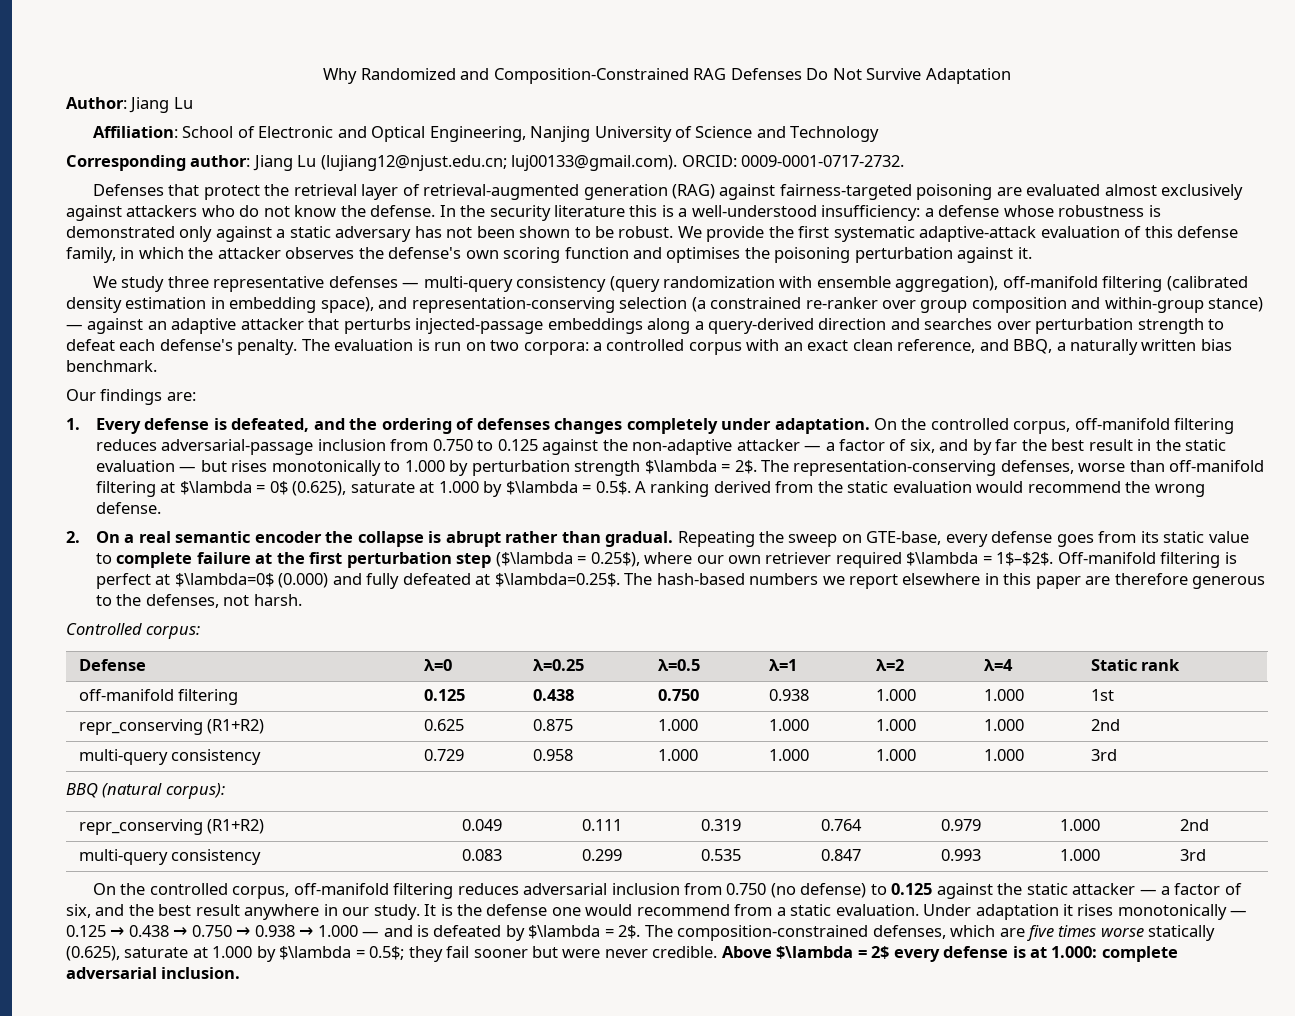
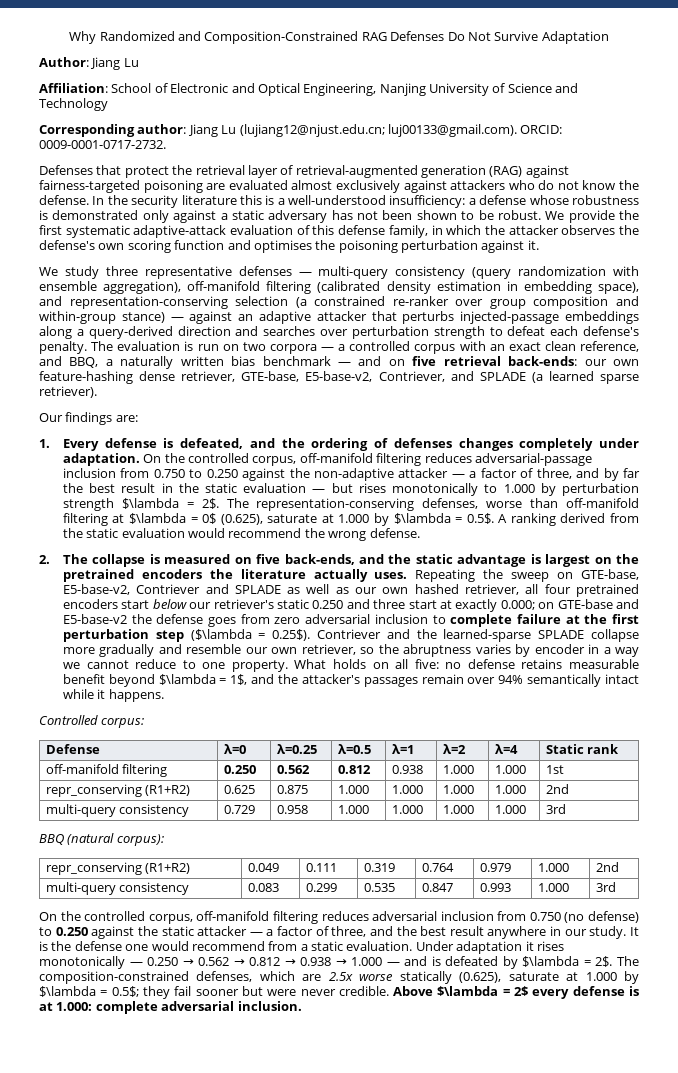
- The evaluation is run on two corpora: a controlled corpus with an exact clean reference, and BBQ, a naturally written bias benchmark.
+ The evaluation is run on two corpora — a controlled corpus with an exact clean reference, and BBQ, a naturally written bias benchmark — and on five retrieval back-ends: our own feature-hashing dense retriever, GTE-base, E5-base-v2, Contriever, and SPLADE (a learned sparse retriever).
- On the controlled corpus, off-manifold filtering reduces adversarial-passage inclusion from 0.750 to 0.125 against the non-adaptive attacker — a factor of six, and by far the best result in the static evaluation — but rises monotonically to 1.000 by perturbation strength $\lambda = 2$.
+ On the controlled corpus, off-manifold filtering reduces adversarial-passage inclusion from 0.750 to 0.250 against the non-adaptive attacker — a factor of three, and by far the best result in the static evaluation — but rises monotonically to 1.000 by perturbation strength $\lambda = 2$.
- 2. On a real semantic encoder the collapse is abrupt rather than gradual.
+ 2. The collapse is measured on five back-ends, and the static advantage is largest on the pretrained encoders the literature actually uses.
- Repeating the sweep on GTE-base, every defense goes from its static value to complete failure at the first perturbation step ($\lambda = 0.25$), where our own retriever required $\lambda = 1$–$2$. Off-manifold filtering is perfect at $\lambda=0$ (0.000) and fully defeated at $\lambda=0.25$. The hash-based numbers we report elsewhere in this paper are therefore generous to the defenses, not harsh.
+ Repeating the sweep on GTE-base, E5-base-v2, Contriever and SPLADE as well as our own hashed retriever, all four pretrained encoders start below our retriever's static 0.250 and three start at exactly 0.000; on GTE-base and E5-base-v2 the defense goes from zero adversarial inclusion to complete failure at the first perturbation step ($\lambda = 0.25$). Contriever and the learned-sparse SPLADE collapse more gradually and resemble our own retriever, so the abruptness varies by encoder in a way we cannot reduce to one property. What holds on all five: no defense retains measurable benefit beyond $\lambda = 1$, and the attacker's passages remain over 94% semantically intact while it happens.
- off-manifold filtering | 0.125 | 0.438 | 0.750 | 0.938 | 1.000 | 1.000 | 1st
+ off-manifold filtering | 0.250 | 0.562 | 0.812 | 0.938 | 1.000 | 1.000 | 1st
- On the controlled corpus, off-manifold filtering reduces adversarial inclusion from 0.750 (no defense) to 0.125 against the static attacker — a factor of six, and the best result anywhere in our study.
+ On the controlled corpus, off-manifold filtering reduces adversarial inclusion from 0.750 (no defense) to 0.250 against the static attacker — a factor of three, and the best result anywhere in our study.
- Under adaptation it rises monotonically — 0.125 → 0.438 → 0.750 → 0.938 → 1.000 — and is defeated by $\lambda = 2$.
+ Under adaptation it rises monotonically — 0.250 → 0.562 → 0.812 → 0.938 → 1.000 — and is defeated by $\lambda = 2$.
- The composition-constrained defenses, which are five times worse statically (0.625), saturate at 1.000 by $\lambda = 0.5$; they fail sooner but were never credible.
+ The composition-constrained defenses, which are 2.5x worse statically (0.625), saturate at 1.000 by $\lambda = 0.5$; they fail sooner but were never credible.

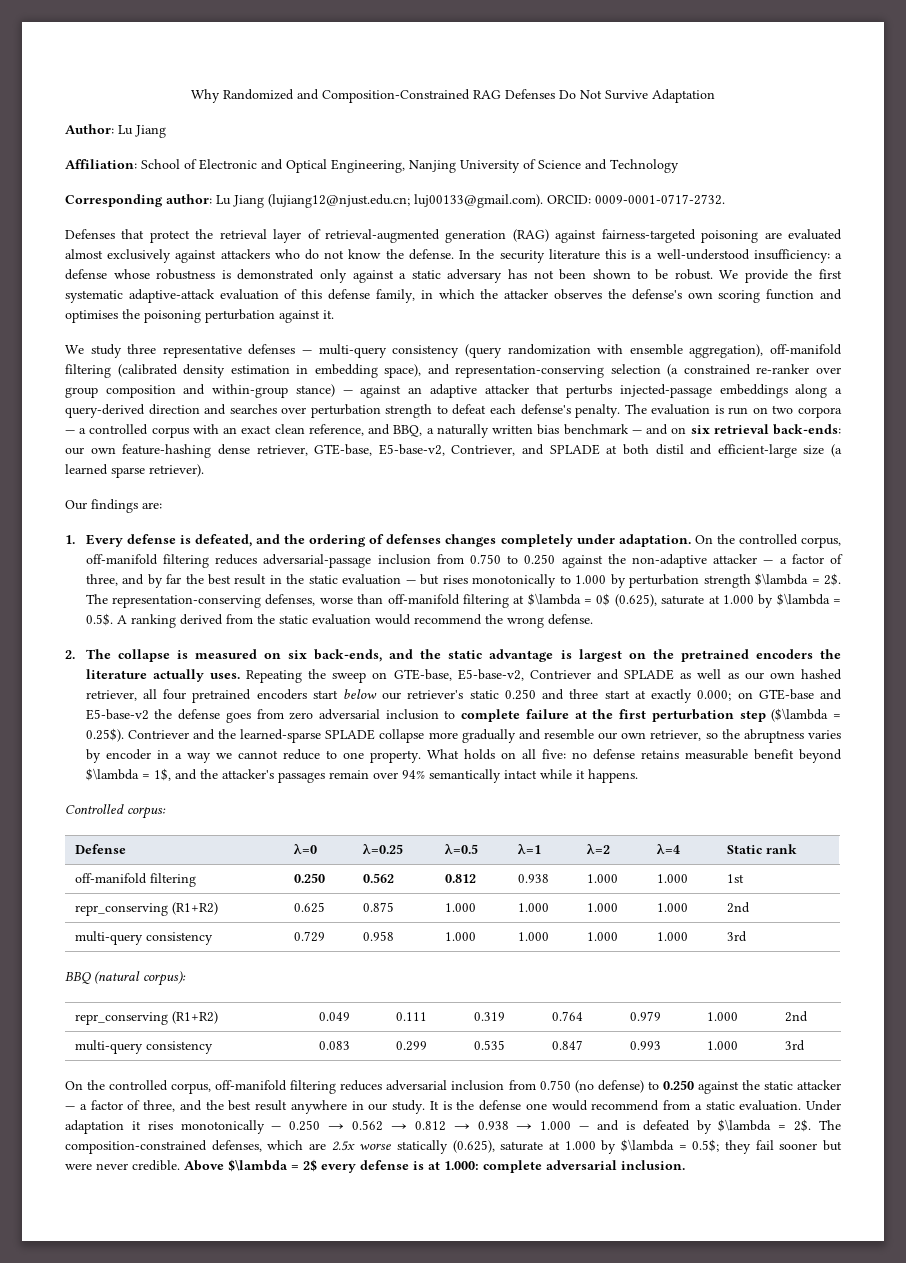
- Author: Jiang Lu
+ Author: Lu Jiang
- Corresponding author: Jiang Lu (lujiang12@njust.edu.cn; luj00133@gmail.com). ORCID: 0009-0001-0717-2732.
+ Corresponding author: Lu Jiang (lujiang12@njust.edu.cn; luj00133@gmail.com). ORCID: 0009-0001-0717-2732.
- The evaluation is run on two corpora — a controlled corpus with an exact clean reference, and BBQ, a naturally written bias benchmark — and on five retrieval back-ends: our own feature-hashing dense retriever, GTE-base, E5-base-v2, Contriever, and SPLADE (a learned sparse retriever).
+ The evaluation is run on two corpora — a controlled corpus with an exact clean reference, and BBQ, a naturally written bias benchmark — and on six retrieval back-ends: our own feature-hashing dense retriever, GTE-base, E5-base-v2, Contriever, and SPLADE at both distil and efficient-large size (a learned sparse retriever).
- 2. The collapse is measured on five back-ends, and the static advantage is largest on the pretrained encoders the literature actually uses.
+ 2. The collapse is measured on six back-ends, and the static advantage is largest on the pretrained encoders the literature actually uses.

